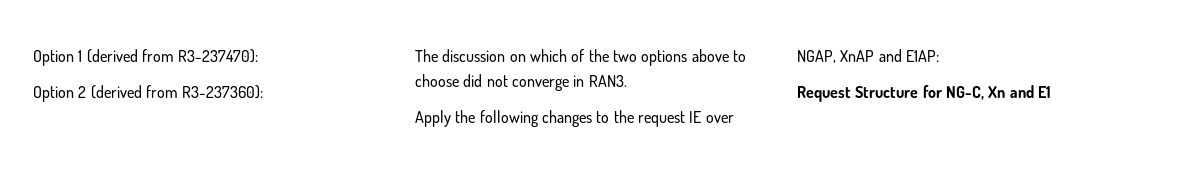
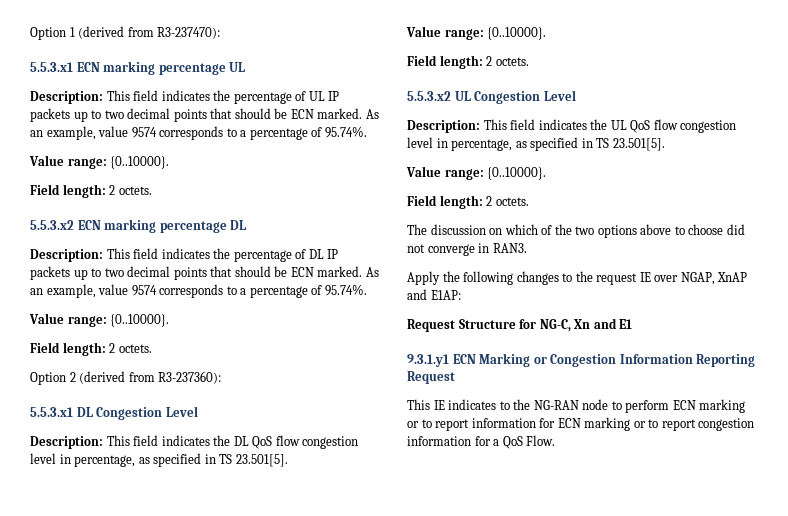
+ 5.5.3.x1 ECN marking percentage UL
+ Description: This field indicates the percentage of UL IP packets up to two decimal points that should be ECN marked. As an example, value 9574 corresponds to a percentage of 95.74%.
+ Value range: {0..10000}.
+ Field length: 2 octets.
+ 5.5.3.x2 ECN marking percentage DL
+ Description: This field indicates the percentage of DL IP packets up to two decimal points that should be ECN marked. As an example, value 9574 corresponds to a percentage of 95.74%.
+ Value range: {0..10000}.
+ Field length: 2 octets.
+ 5.5.3.x1 DL Congestion Level
+ Description: This field indicates the DL QoS flow congestion level in percentage, as specified in TS 23.501[5].
+ Value range: {0..10000}.
+ Field length: 2 octets.
+ 5.5.3.x2 UL Congestion Level
+ Description: This field indicates the UL QoS flow congestion level in percentage, as specified in TS 23.501[5].
+ Value range: {0..10000}.
+ Field length: 2 octets.
+ 9.3.1.y1 ECN Marking or Congestion Information Reporting Request
+ This IE indicates to the NG-RAN node to perform ECN marking or to report information for ECN marking or to report congestion information for a QoS Flow.

